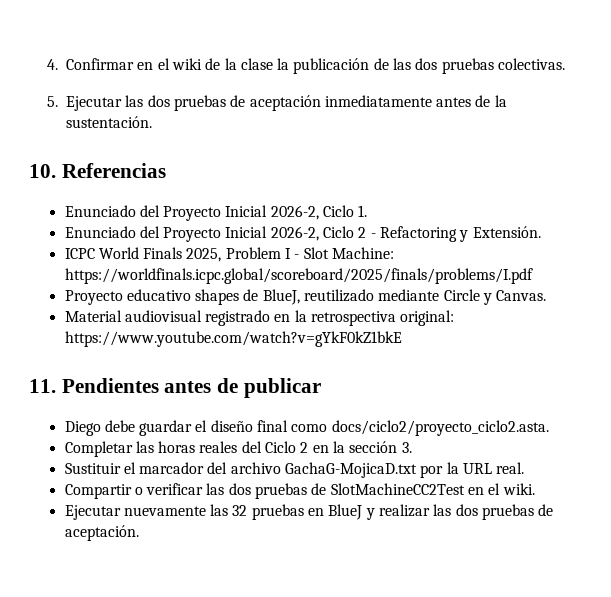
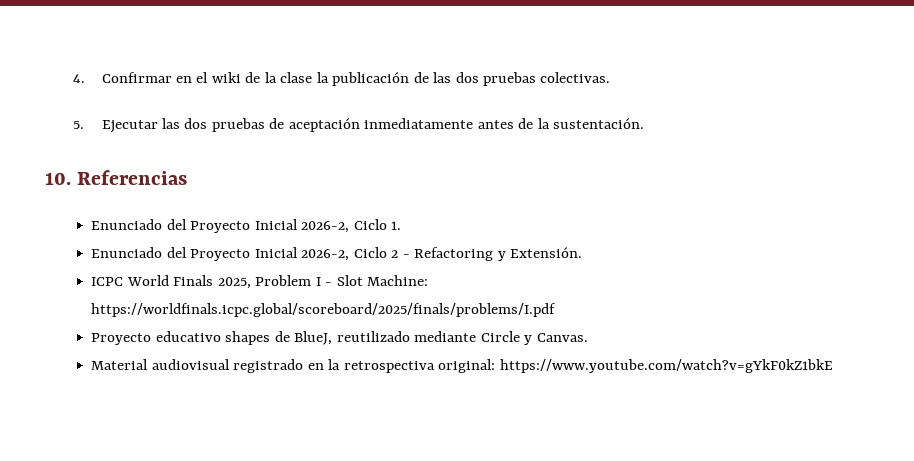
- 11. Pendientes antes de publicar
- Diego debe guardar el diseño final como docs/ciclo2/proyecto_ciclo2.asta.
- Completar las horas reales del Ciclo 2 en la sección 3.
- Sustituir el marcador del archivo GachaG-MojicaD.txt por la URL real.
- Compartir o verificar las dos pruebas de SlotMachineCC2Test en el wiki.
- Ejecutar nuevamente las 32 pruebas en BlueJ y realizar las dos pruebas de aceptación.

